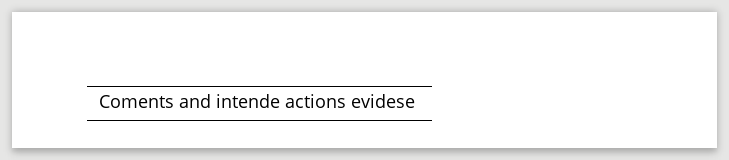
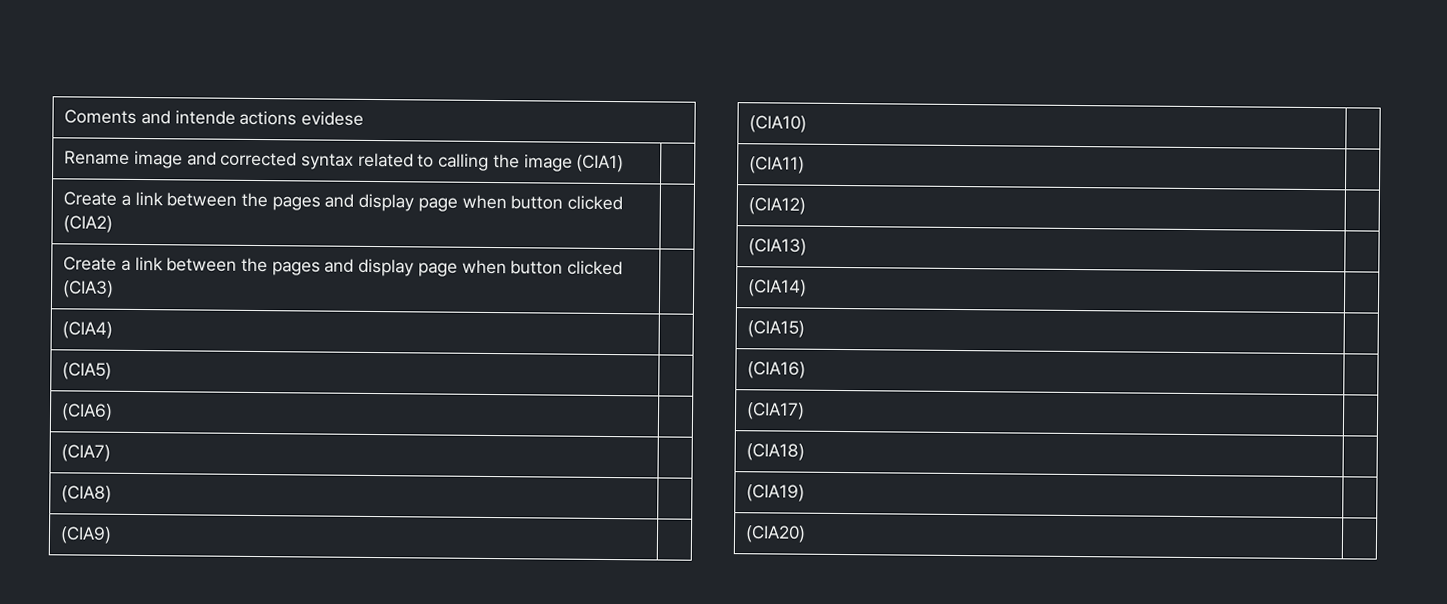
+ Rename image and corrected syntax related to calling the image (CIA1) |
+ Create a link between the pages and display page when button clicked (CIA2) |
+ Create a link between the pages and display page when button clicked (CIA3) |
+ (CIA4) |
+ (CIA5) |
+ (CIA6) |
+ (CIA7) |
+ (CIA8) |
+ (CIA9) |
+ (CIA10) |
+ (CIA11) |
+ (CIA12) |
+ (CIA13) |
+ (CIA14) |
+ (CIA15) |
+ (CIA16) |
+ (CIA17) |
+ (CIA18) |
+ (CIA19) |
+ (CIA20) |

